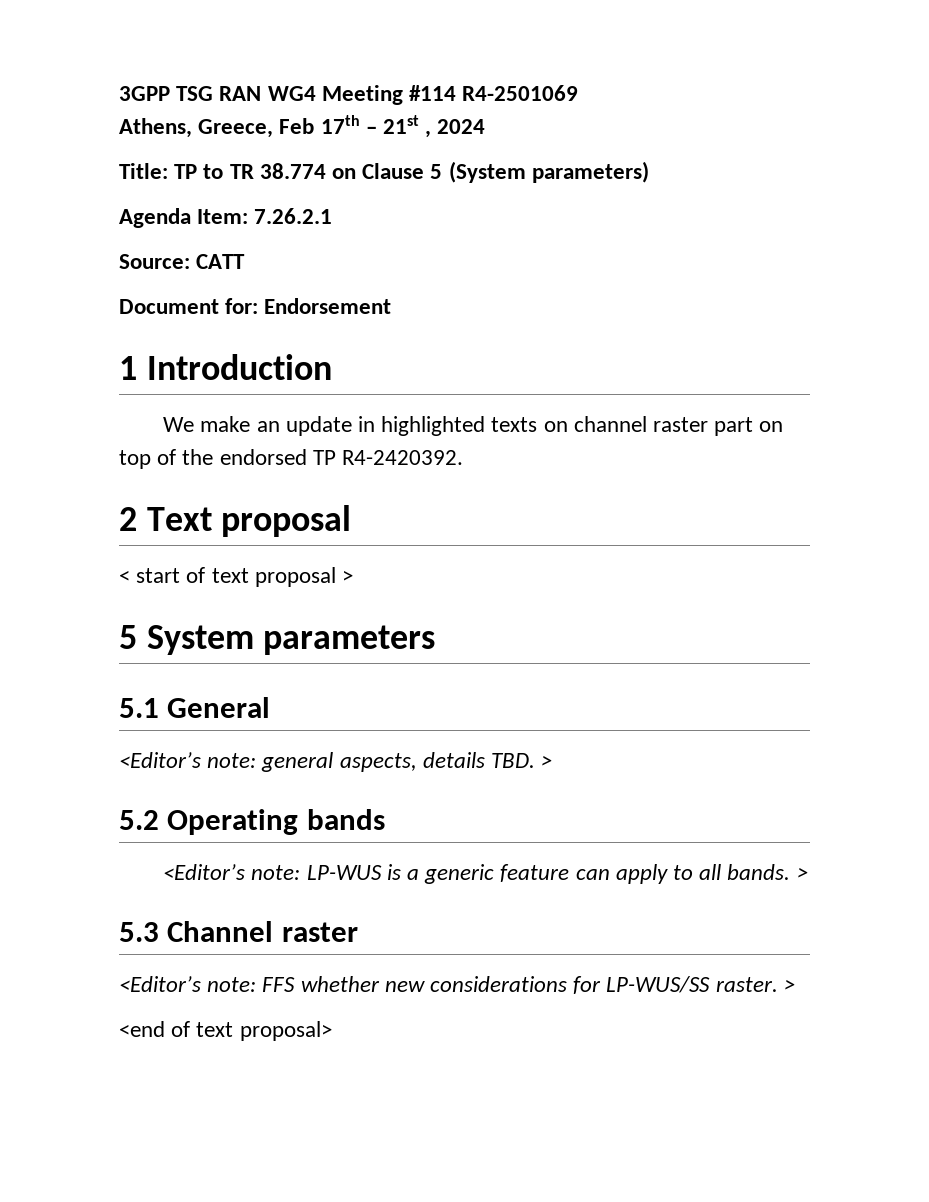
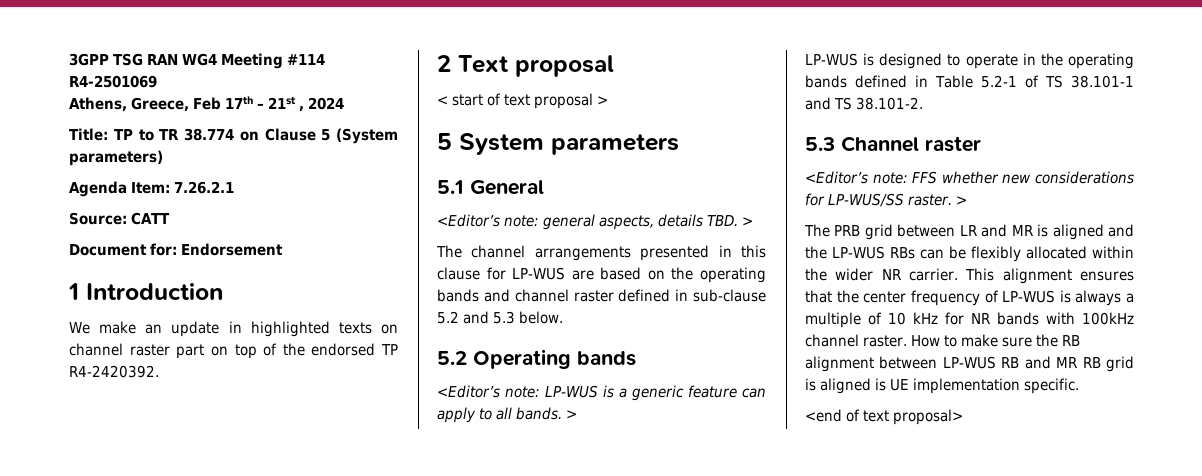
+ The channel arrangements presented in this clause for LP-WUS are based on the operating bands and channel raster defined in sub-clause 5.2 and 5.3 below.
+ LP-WUS is designed to operate in the operating bands defined in Table 5.2-1 of TS 38.101-1 and TS 38.101-2.
+ The PRB grid between LR and MR is aligned and the LP-WUS RBs can be flexibly allocated within the wider NR carrier. This alignment ensures that the center frequency of LP-WUS is always a multiple of 10 kHz for NR bands with 100kHz channel raster. How to make sure the RB alignment between LP-WUS RB and MR RB grid is aligned is UE implementation specific.

